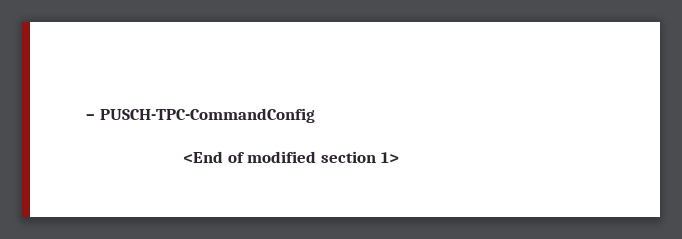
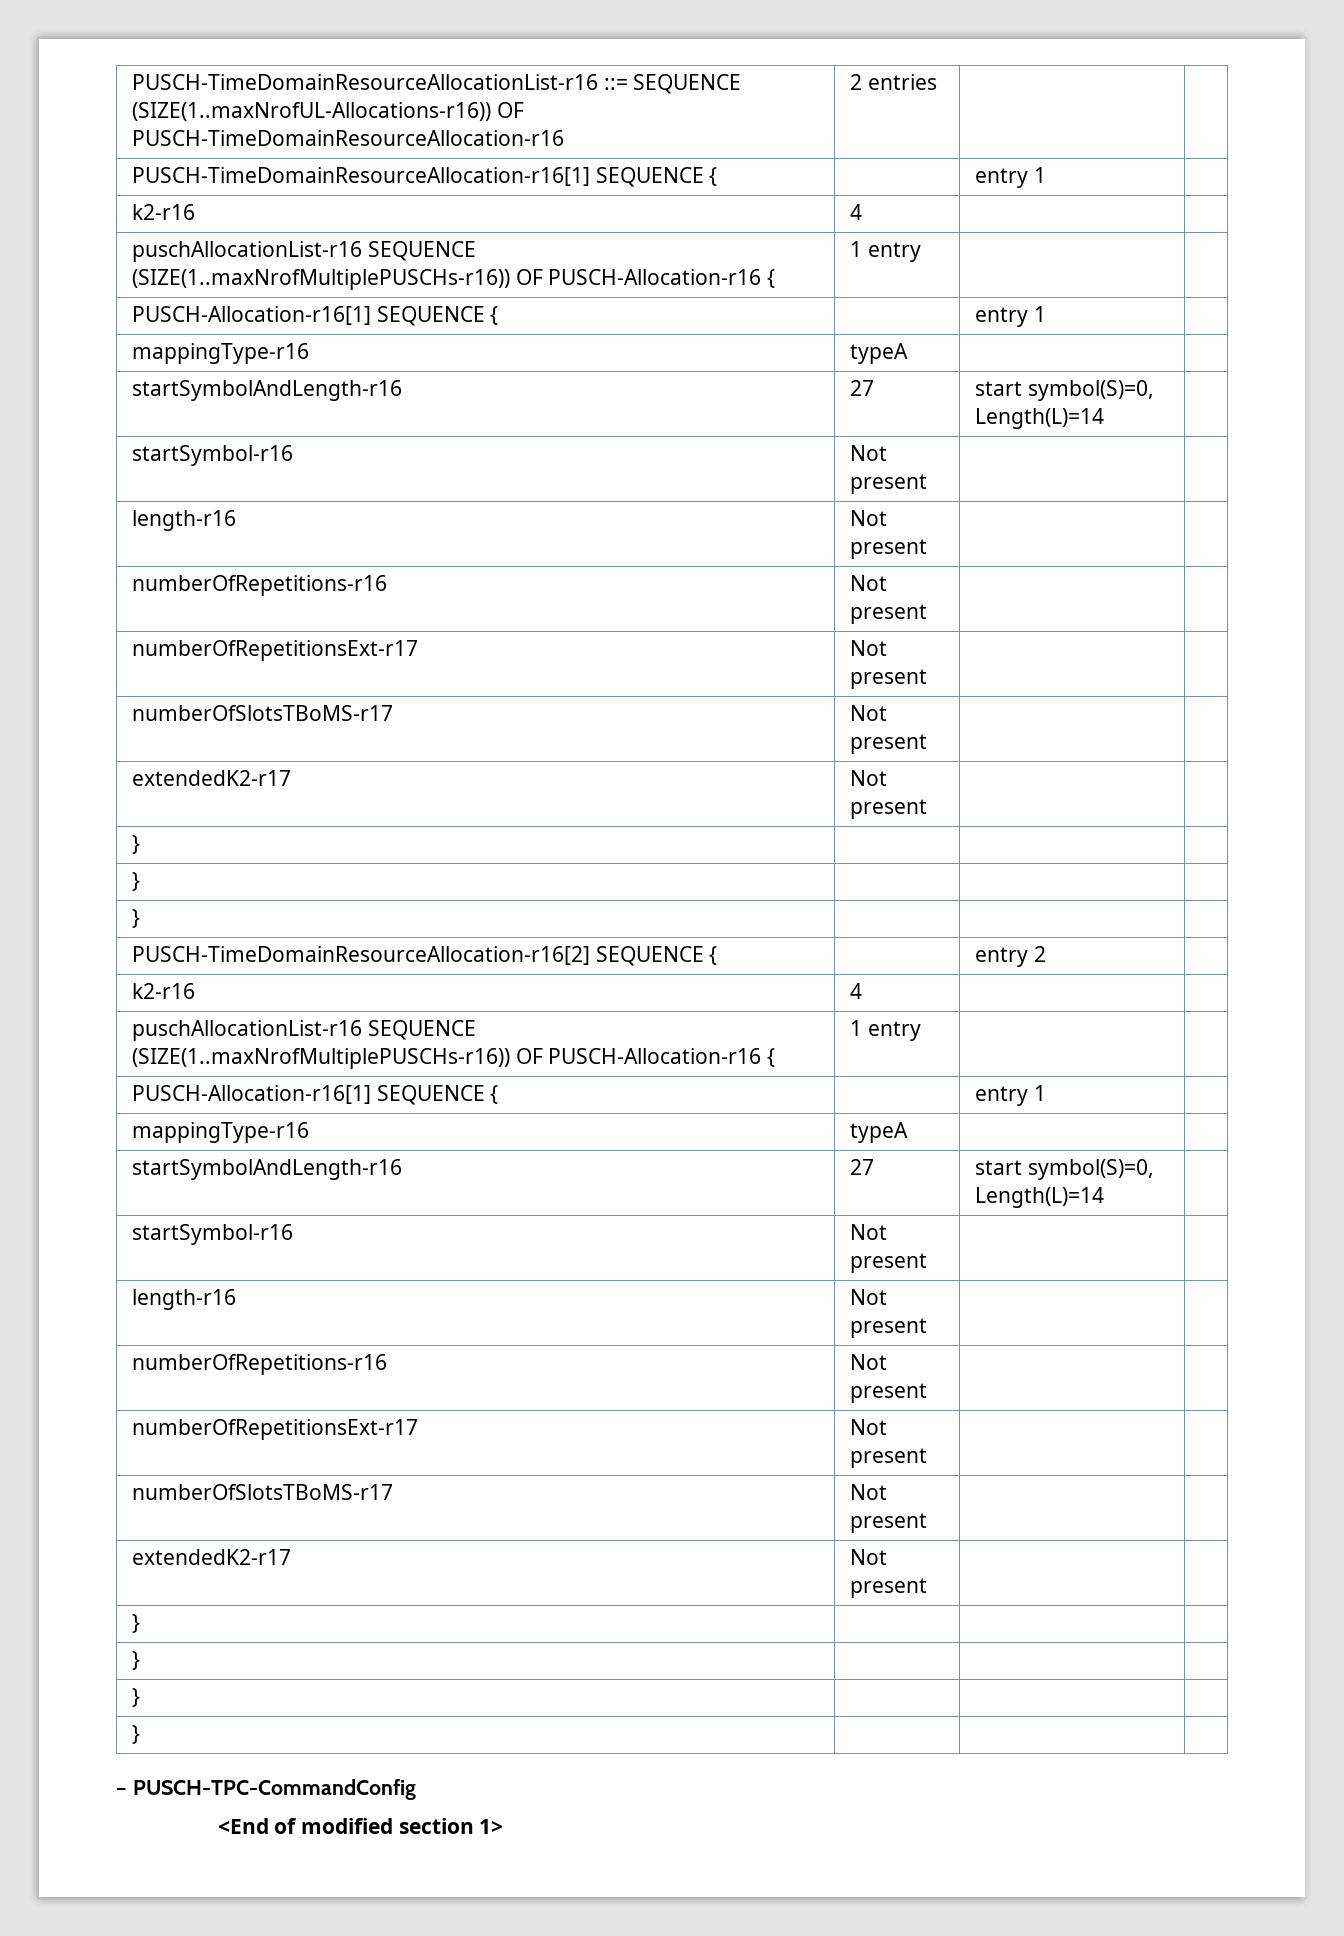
+ PUSCH-TimeDomainResourceAllocationList-r16 ::= SEQUENCE (SIZE(1..maxNrofUL-Allocations-r16)) OF PUSCH-TimeDomainResourceAllocation-r16 | 2 entries | |
+ PUSCH-TimeDomainResourceAllocation-r16[1] SEQUENCE { | | entry 1 |
+ k2-r16 | 4 | |
+ puschAllocationList-r16 SEQUENCE (SIZE(1..maxNrofMultiplePUSCHs-r16)) OF PUSCH-Allocation-r16 { | 1 entry | |
+ PUSCH-Allocation-r16[1] SEQUENCE { | | entry 1 |
+ mappingType-r16 | typeA | |
+ startSymbolAndLength-r16 | 27 | start symbol(S)=0, Length(L)=14 |
+ startSymbol-r16 | Not present | |
+ length-r16 | Not present | |
+ numberOfRepetitions-r16 | Not present | |
+ numberOfRepetitionsExt-r17 | Not present | |
+ numberOfSlotsTBoMS-r17 | Not present | |
+ extendedK2-r17 | Not present | |
+ } | | |
+ } | | |
+ } | | |
+ PUSCH-TimeDomainResourceAllocation-r16[2] SEQUENCE { | | entry 2 |
+ k2-r16 | 4 | |
+ puschAllocationList-r16 SEQUENCE (SIZE(1..maxNrofMultiplePUSCHs-r16)) OF PUSCH-Allocation-r16 { | 1 entry | |
+ PUSCH-Allocation-r16[1] SEQUENCE { | | entry 1 |
+ mappingType-r16 | typeA | |
+ startSymbolAndLength-r16 | 27 | start symbol(S)=0, Length(L)=14 |
+ startSymbol-r16 | Not present | |
+ length-r16 | Not present | |
+ numberOfRepetitions-r16 | Not present | |
+ numberOfRepetitionsExt-r17 | Not present | |
+ numberOfSlotsTBoMS-r17 | Not present | |
+ extendedK2-r17 | Not present | |
+ } | | |
+ } | | |
+ } | | |
+ } | | |

